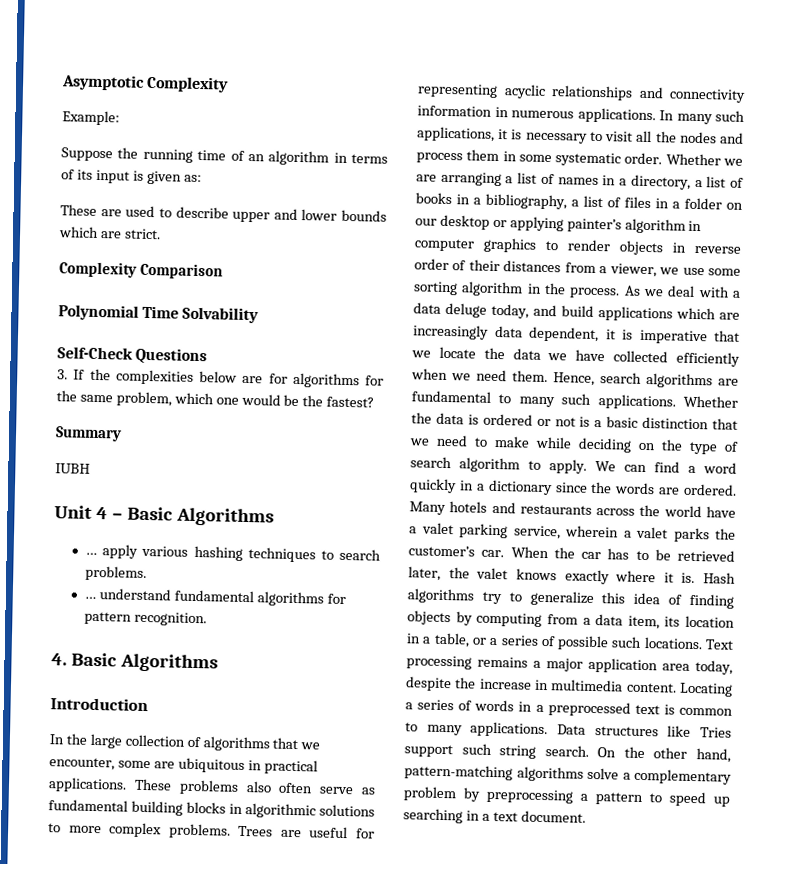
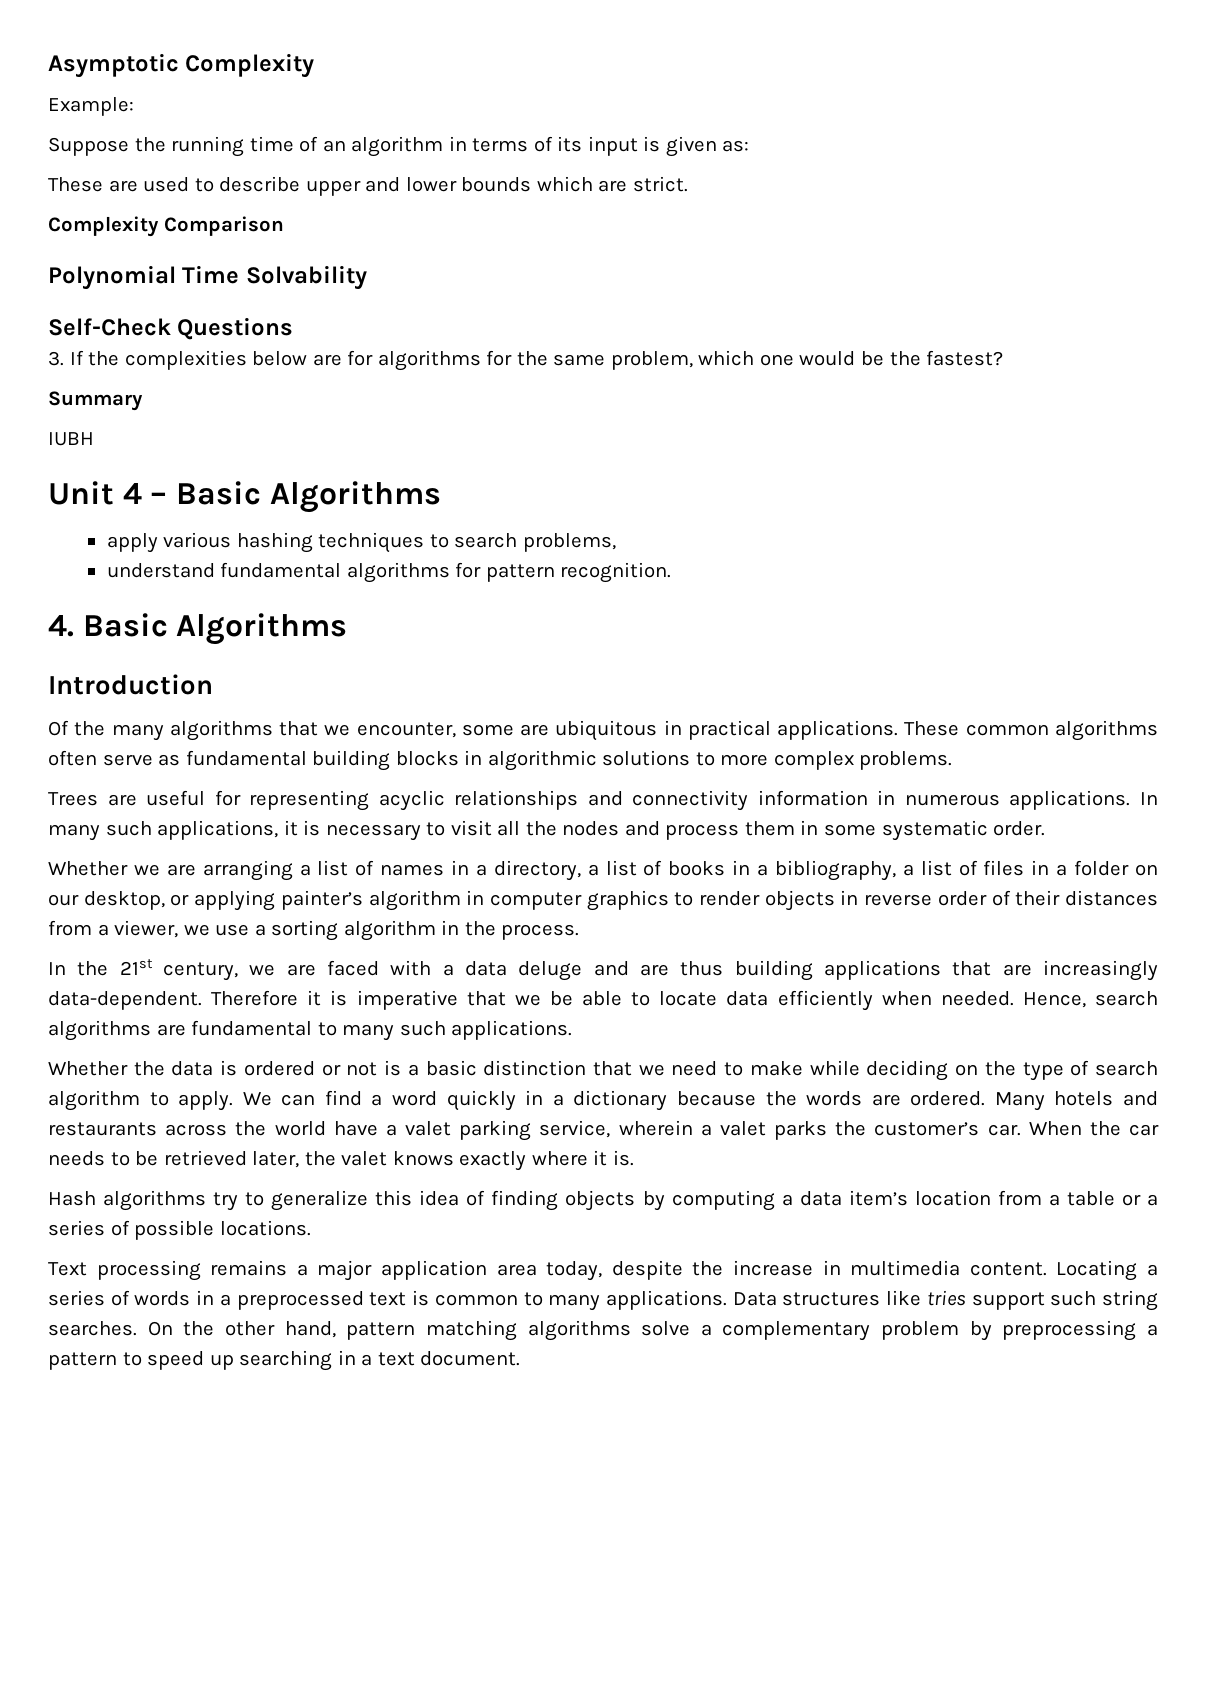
- … apply various hashing techniques to search problems.
- … understand fundamental algorithms for pattern recognition.
+ apply various hashing techniques to search problems,
+ understand fundamental algorithms for pattern recognition.
- In the large collection of algorithms that we encounter, some are ubiquitous in practical applications.
+ Of the many algorithms that we encounter, some are ubiquitous in practical applications.
- These problems also often serve as fundamental building blocks in algorithmic solutions to more complex problems. Trees are useful for representing acyclic relationships and connectivity information in numerous applications.
+ These common algorithms often serve as fundamental building blocks in algorithmic solutions to more complex problems.
+ Trees are useful for representing acyclic relationships and connectivity information in numerous applications.
- In many such applications, it is necessary to visit all the nodes and process them in some systematic order. Whether we are arranging a list of names in a directory, a list of books in a bibliography, a list of files in a folder on our desktop or applying painter’s algorithm in computer graphics to render objects in reverse order of their distances from a viewer, we use some sorting algorithm in the process. As we deal with a data deluge today, and build applications which are increasingly data dependent, it is imperative that we locate the data we have collected efficiently when we need them.
+ In many such applications, it is necessary to visit all the nodes and process them in some systematic order.
+ Whether we are arranging a list of names in a directory, a list of books in a bibliography, a list of files in a folder on our desktop, or applying painter’s algorithm in computer graphics to render objects in reverse order of their distances from a viewer, we use a sorting algorithm in the process.
+ In the 21st century, we are faced with a data deluge and are thus building applications that are increasingly data-dependent. Therefore it is imperative that we be able to locate data efficiently when needed.
- Hence, search algorithms are fundamental to many such applications. Whether the data is ordered or not is a basic distinction that we need to make while deciding on the type of search algorithm to apply.
+ Hence, search algorithms are fundamental to many such applications.
+ Whether the data is ordered or not is a basic distinction that we need to make while deciding on the type of search algorithm to apply.
- We can find a word quickly in a dictionary since the words are ordered.
+ We can find a word quickly in a dictionary because the words are ordered.
- When the car has to be retrieved later, the valet knows exactly where it is. Hash algorithms try to generalize this idea of finding objects by computing from a data item, its location in a table, or a series of possible such locations. Text processing remains a major application area today, despite the increase in multimedia content.
+ When the car needs to be retrieved later, the valet knows exactly where it is.
+ Hash algorithms try to generalize this idea of finding objects by computing a data item’s location from a table or a series of possible locations.
+ Text processing remains a major application area today, despite the increase in multimedia content.
- Data structures like Tries support such string search.
+ Data structures like tries support such string searches.
- On the other hand, pattern-matching algorithms solve a complementary problem by preprocessing a pattern to speed up searching in a text document.
+ On the other hand, pattern matching algorithms solve a complementary problem by preprocessing a pattern to speed up searching in a text document.

